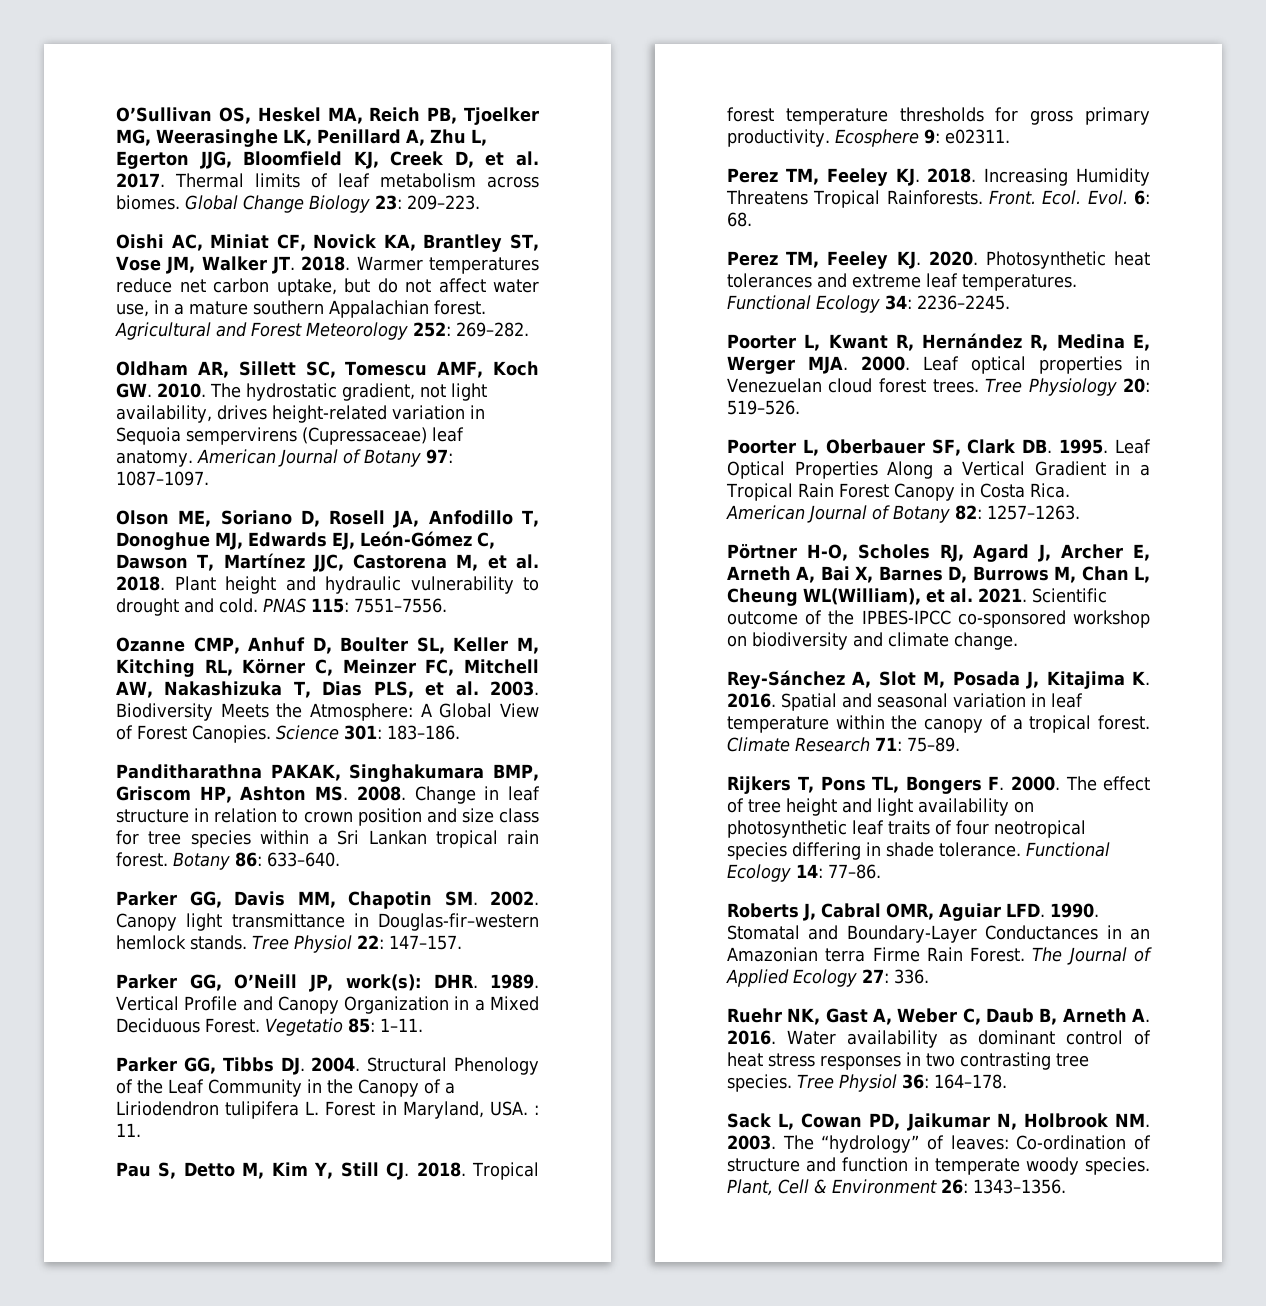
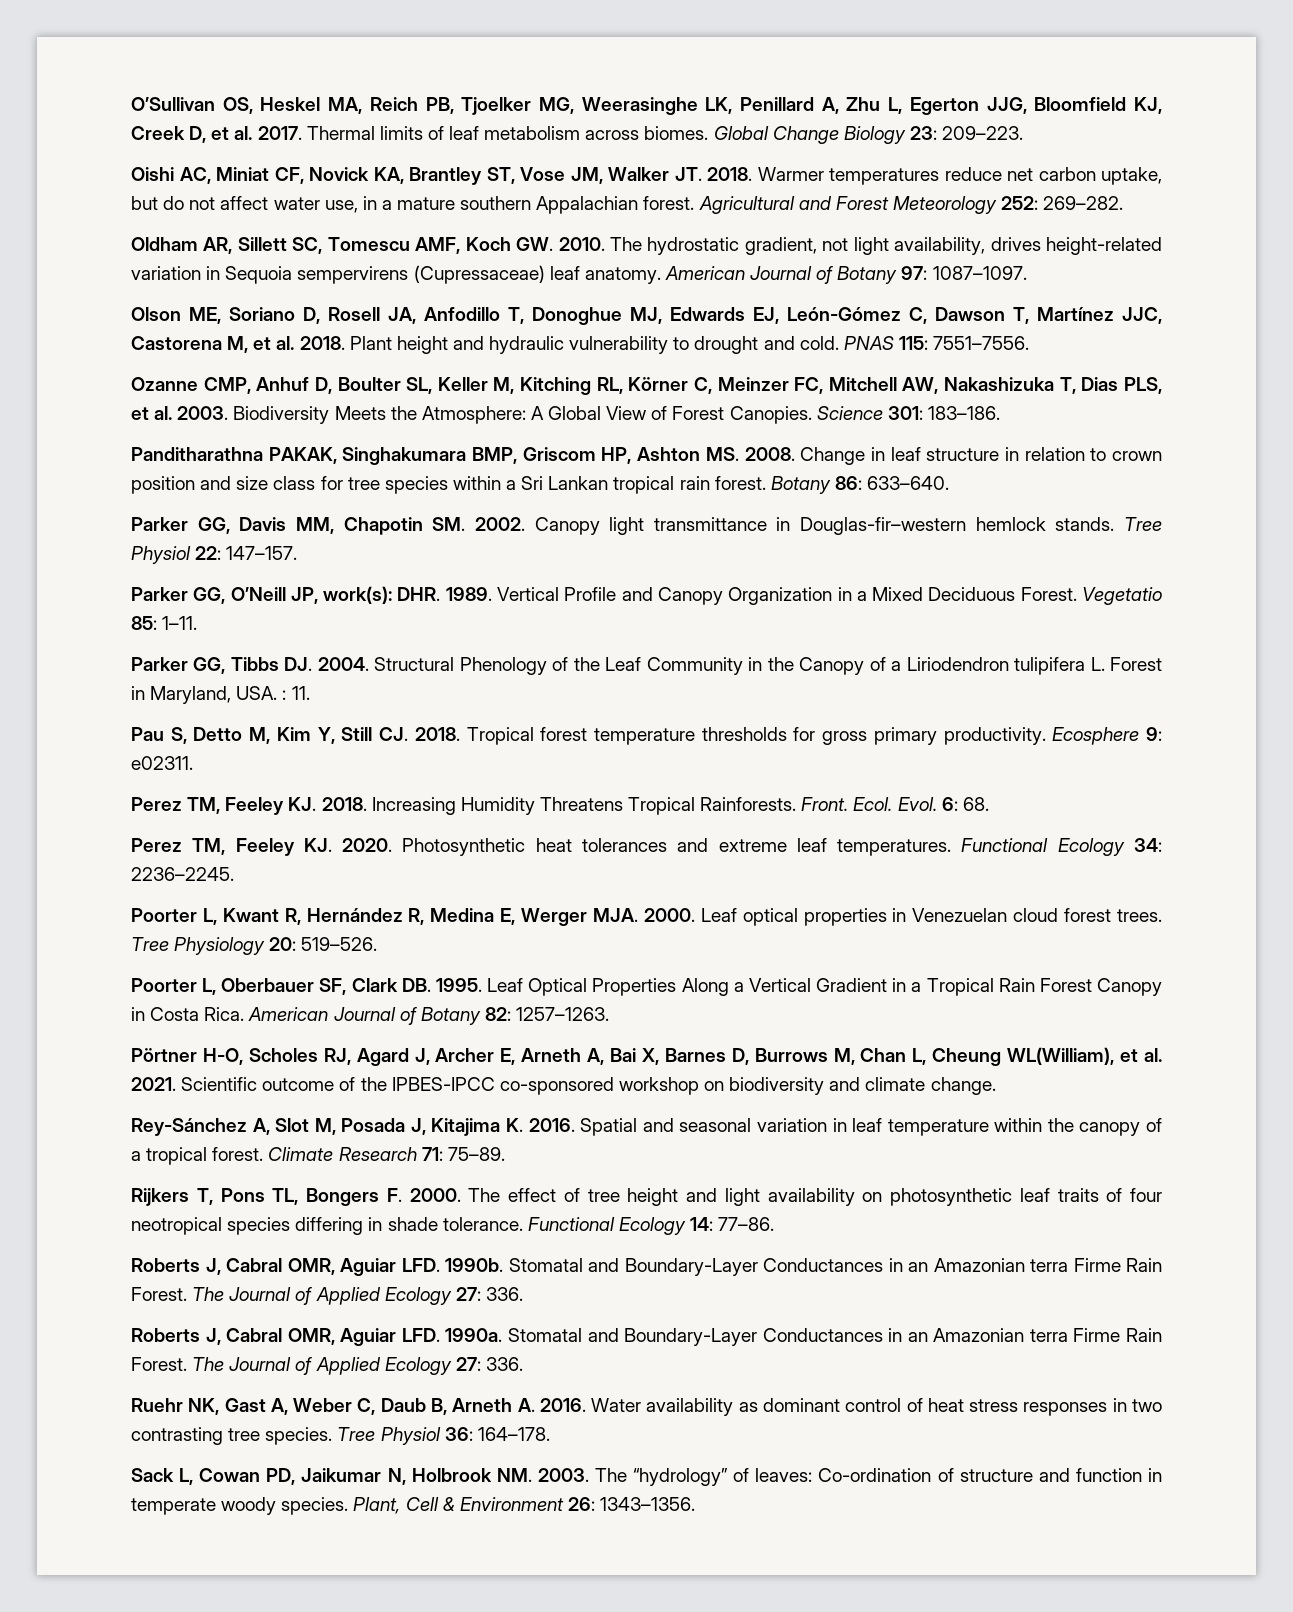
- Roberts J, Cabral OMR, Aguiar LFD. 1990.
+ Roberts J, Cabral OMR, Aguiar LFD. 1990b. Stomatal and Boundary-Layer Conductances in an Amazonian terra Firme Rain Forest. The Journal of Applied Ecology 27: 336.
+ Roberts J, Cabral OMR, Aguiar LFD. 1990a.

